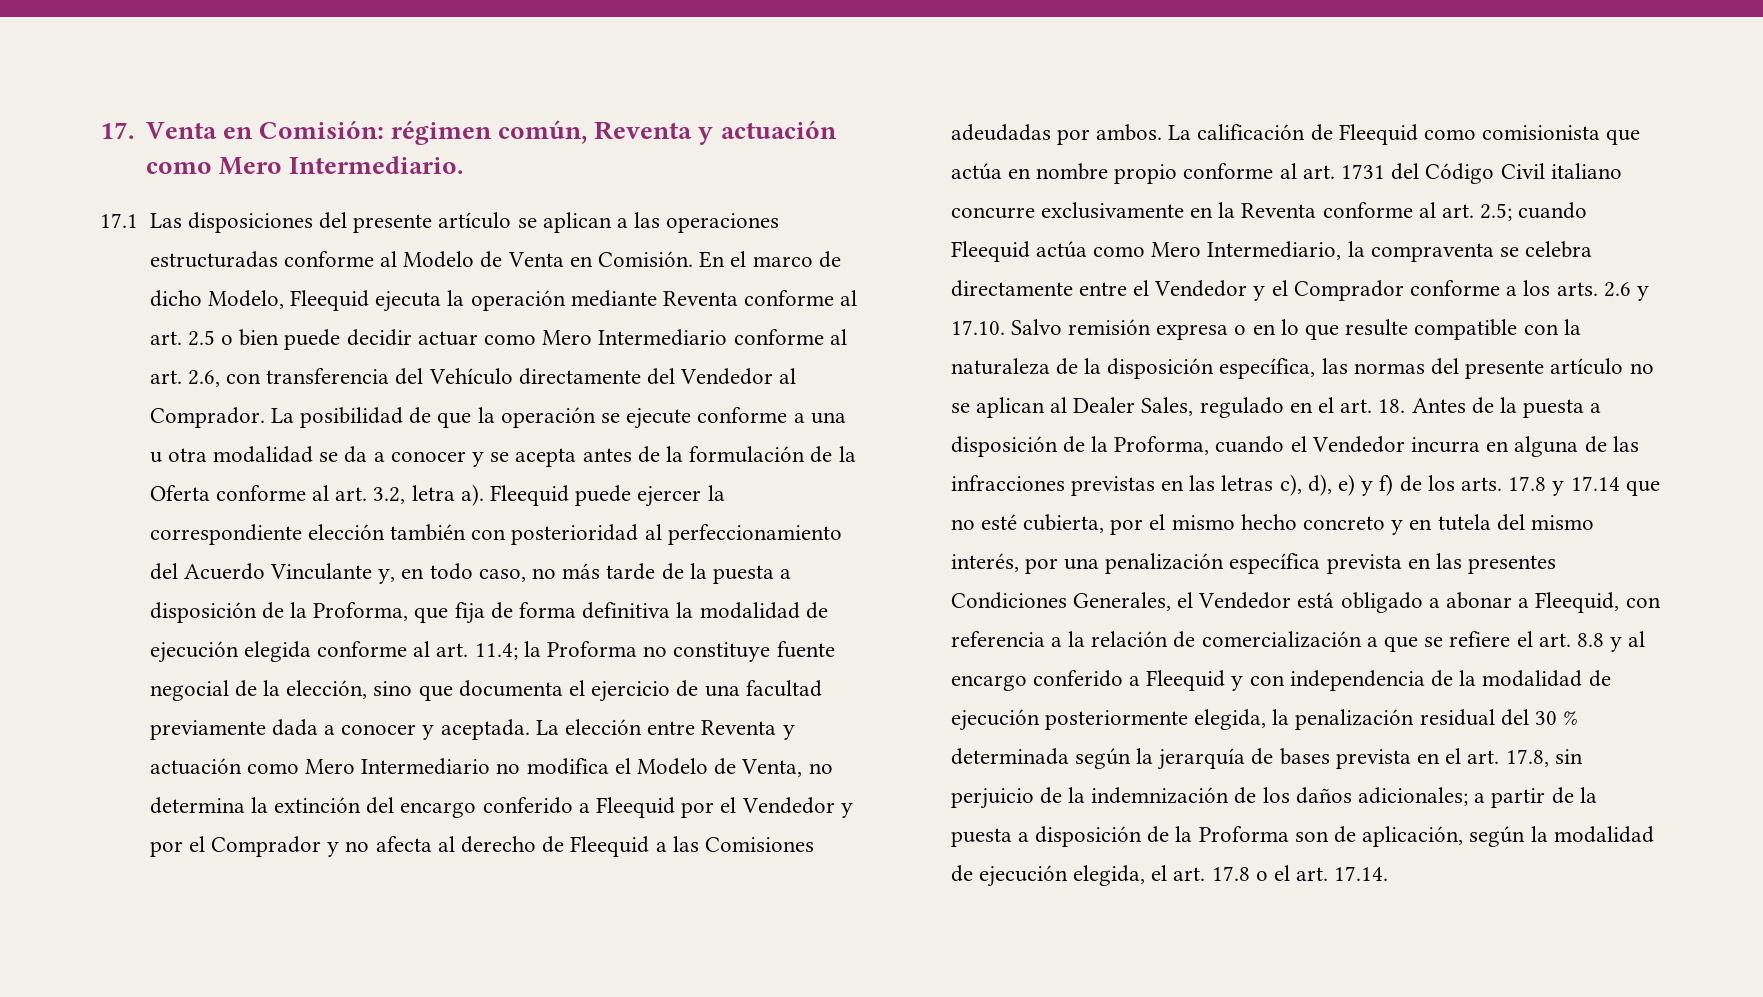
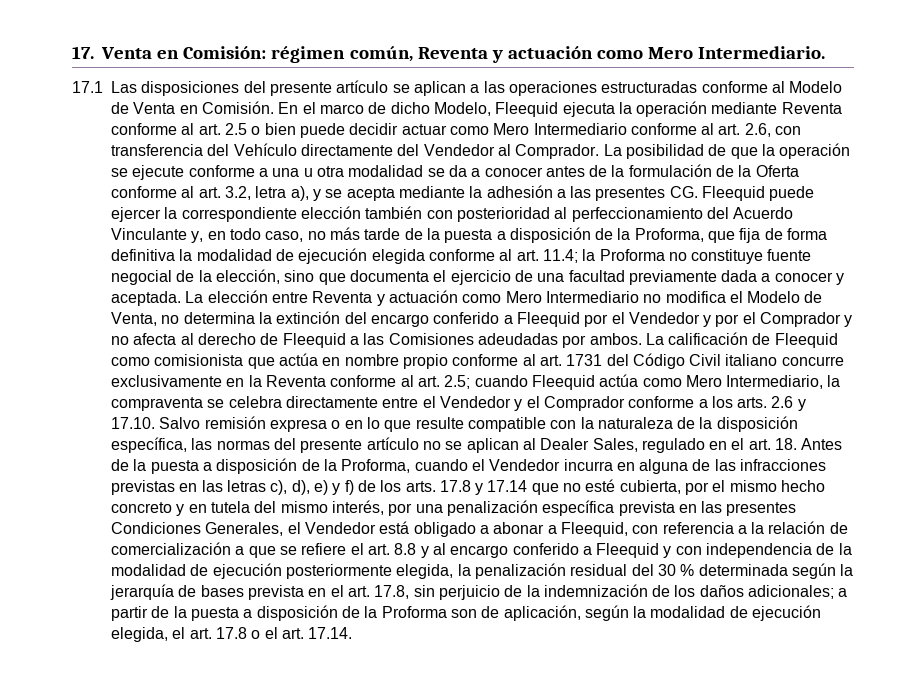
- La posibilidad de que la operación se ejecute conforme a una u otra modalidad se da a conocer y se acepta antes de la formulación de la Oferta conforme al art. 3.2, letra a). Fleequid puede ejercer la correspondiente elección también con posterioridad al perfeccionamiento del Acuerdo Vinculante y, en todo caso, no más tarde de la puesta a disposición de la Proforma, que fija de forma definitiva la modalidad de ejecución elegida conforme al art. 11.4;
+ La posibilidad de que la operación se ejecute conforme a una u otra modalidad se da a conocer antes de la formulación de la Oferta conforme al art. 3.2, letra a), y se acepta mediante la adhesión a las presentes CG. Fleequid puede ejercer la correspondiente elección también con posterioridad al perfeccionamiento del Acuerdo Vinculante y, en todo caso, no más tarde de la puesta a disposición de la Proforma, que fija de forma definitiva la modalidad de ejecución elegida conforme al art. 11.4;

